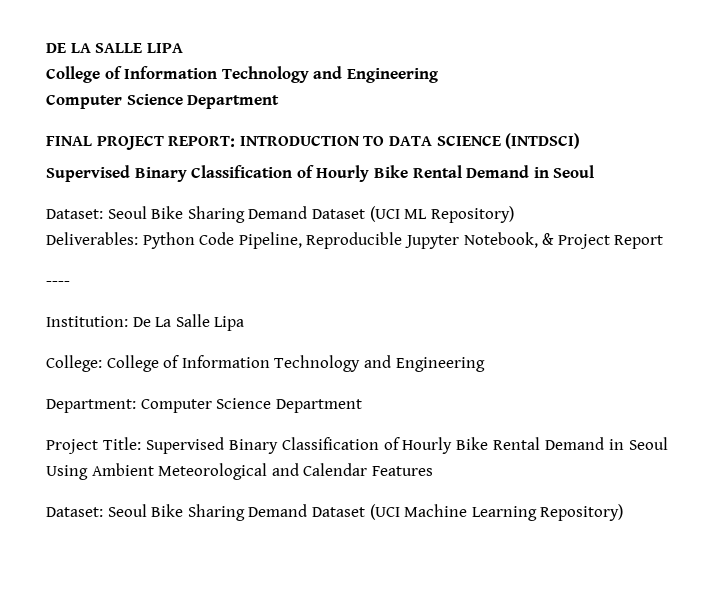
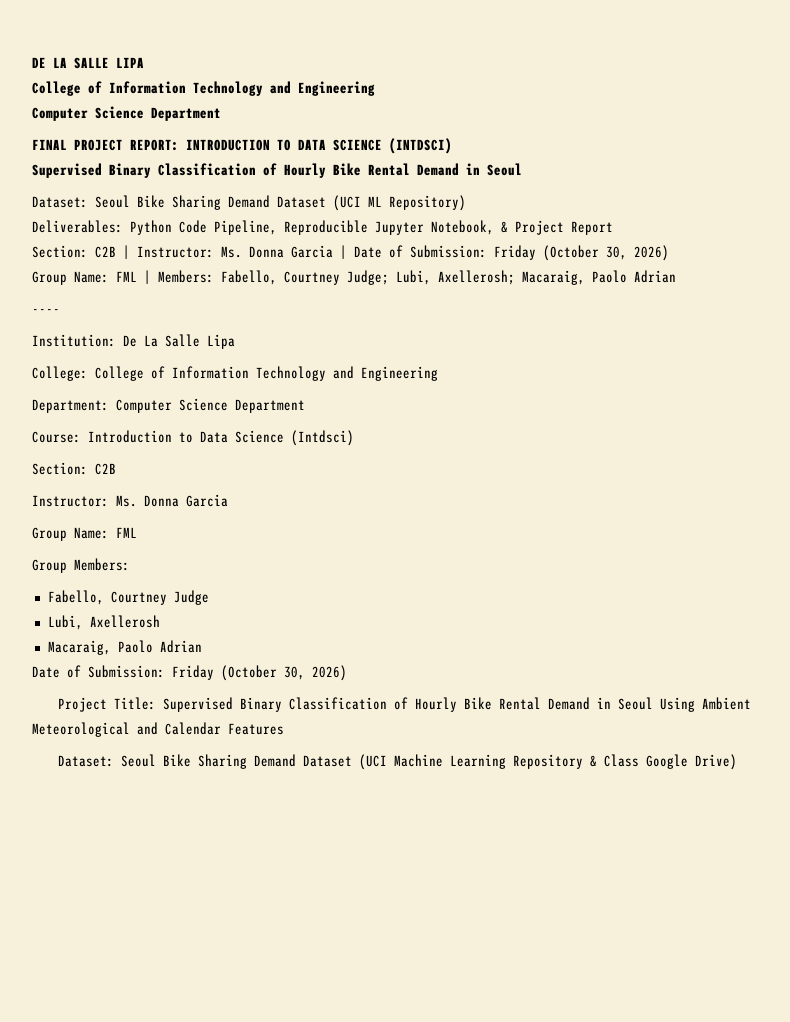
+ Section: C2B | Instructor: Ms. Donna Garcia | Date of Submission: Friday (October 30, 2026)
+ Group Name: FML | Members: Fabello, Courtney Judge; Lubi, Axellerosh; Macaraig, Paolo Adrian
+ Course: Introduction to Data Science (Intdsci)
+ Section: C2B
+ Instructor: Ms. Donna Garcia
+ Group Name: FML
+ Group Members:
+ Fabello, Courtney Judge
+ Lubi, Axellerosh
+ Macaraig, Paolo Adrian
+ Date of Submission: Friday (October 30, 2026)
- Dataset: Seoul Bike Sharing Demand Dataset (UCI Machine Learning Repository)
+ Dataset: Seoul Bike Sharing Demand Dataset (UCI Machine Learning Repository & Class Google Drive)

